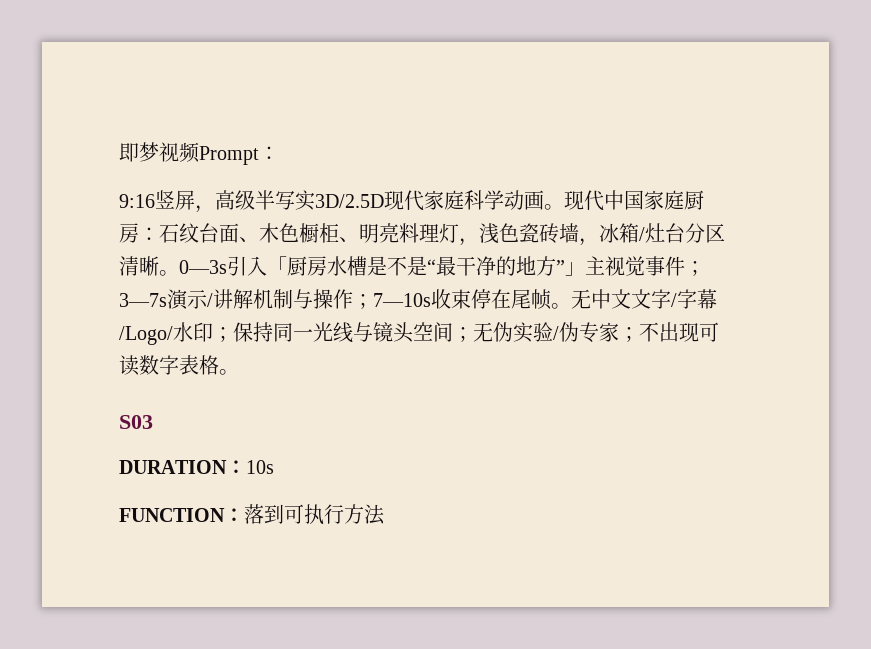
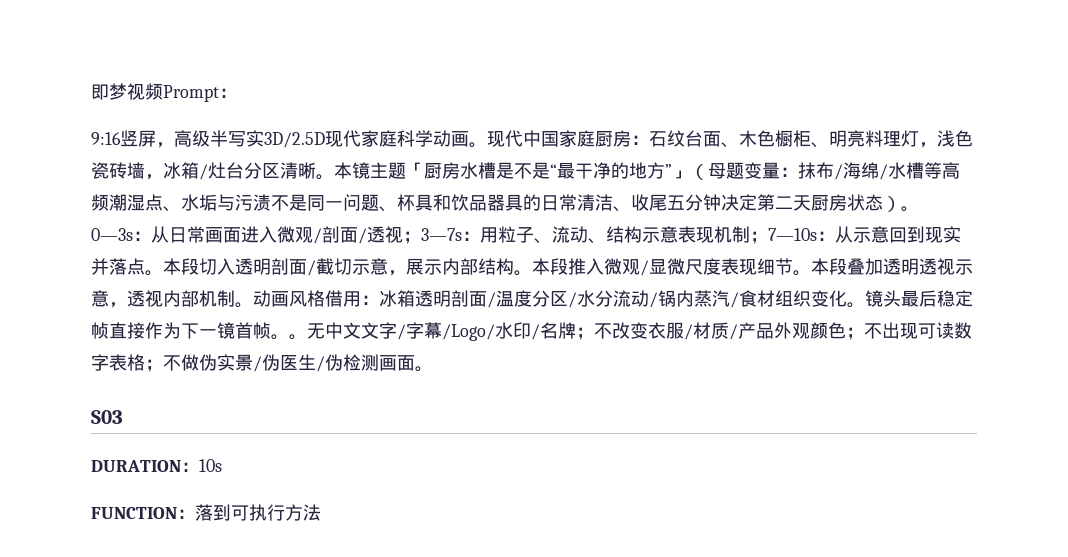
- 0—3s引入「厨房水槽是不是“最干净的地方”」主视觉事件；3—7s演示/讲解机制与操作；7—10s收束停在尾帧。
+ 本镜主题「厨房水槽是不是“最干净的地方”」（母题变量：抹布/海绵/水槽等高频潮湿点、水垢与污渍不是同一问题、杯具和饮品器具的日常清洁、收尾五分钟决定第二天厨房状态）。0—3s：从日常画面进入微观/剖面/透视；3—7s：用粒子、流动、结构示意表现机制；7—10s：从示意回到现实并落点。本段切入透明剖面/截切示意，展示内部结构。本段推入微观/显微尺度表现细节。本段叠加透明透视示意，透视内部机制。动画风格借用：冰箱透明剖面/温度分区/水分流动/锅内蒸汽/食材组织变化。镜头最后稳定帧直接作为下一镜首帧。。
- 无中文文字/字幕/Logo/水印；保持同一光线与镜头空间；无伪实验/伪专家；不出现可读数字表格。
+ 无中文文字/字幕/Logo/水印/名牌；不改变衣服/材质/产品外观颜色；不出现可读数字表格；不做伪实景/伪医生/伪检测画面。

